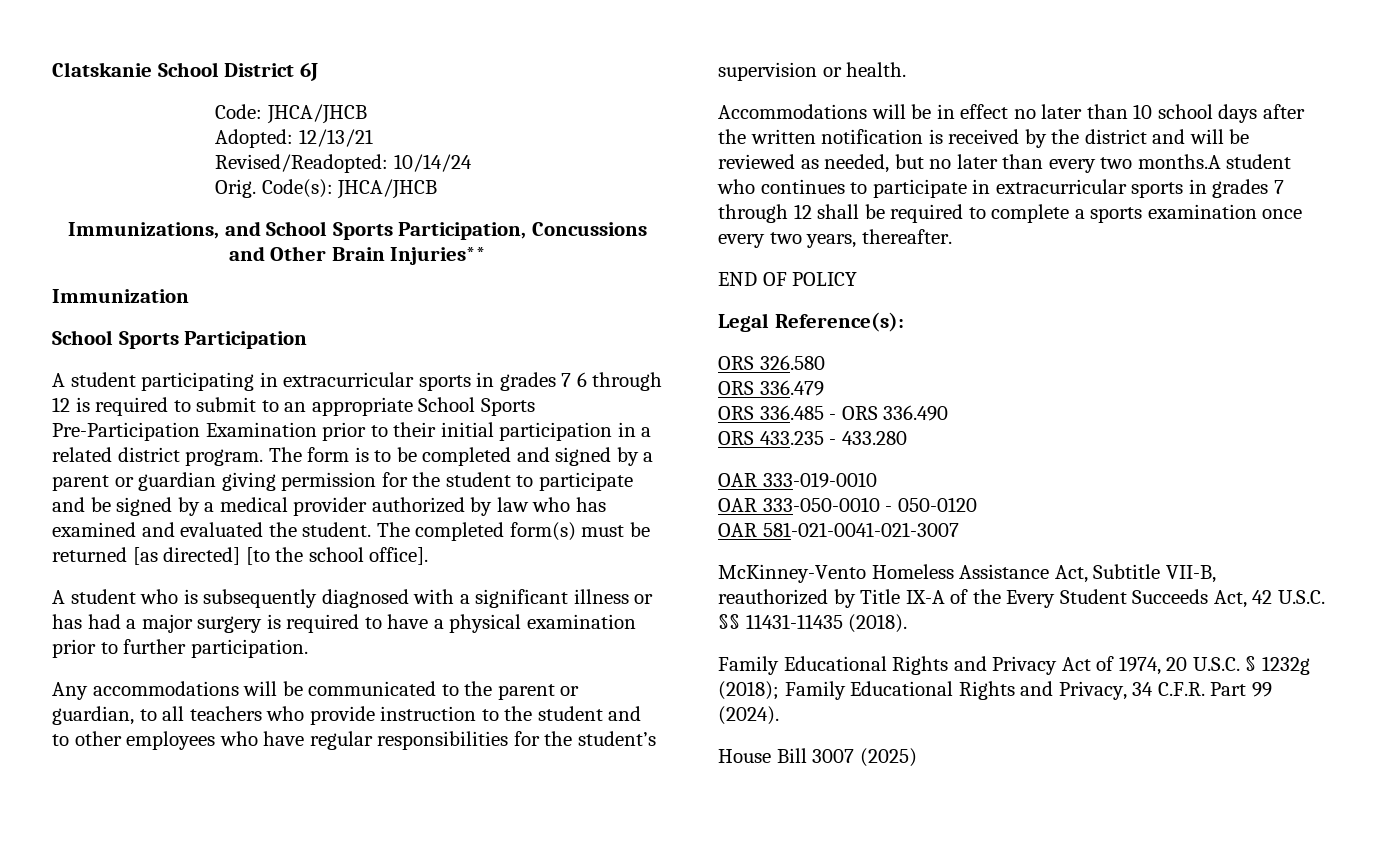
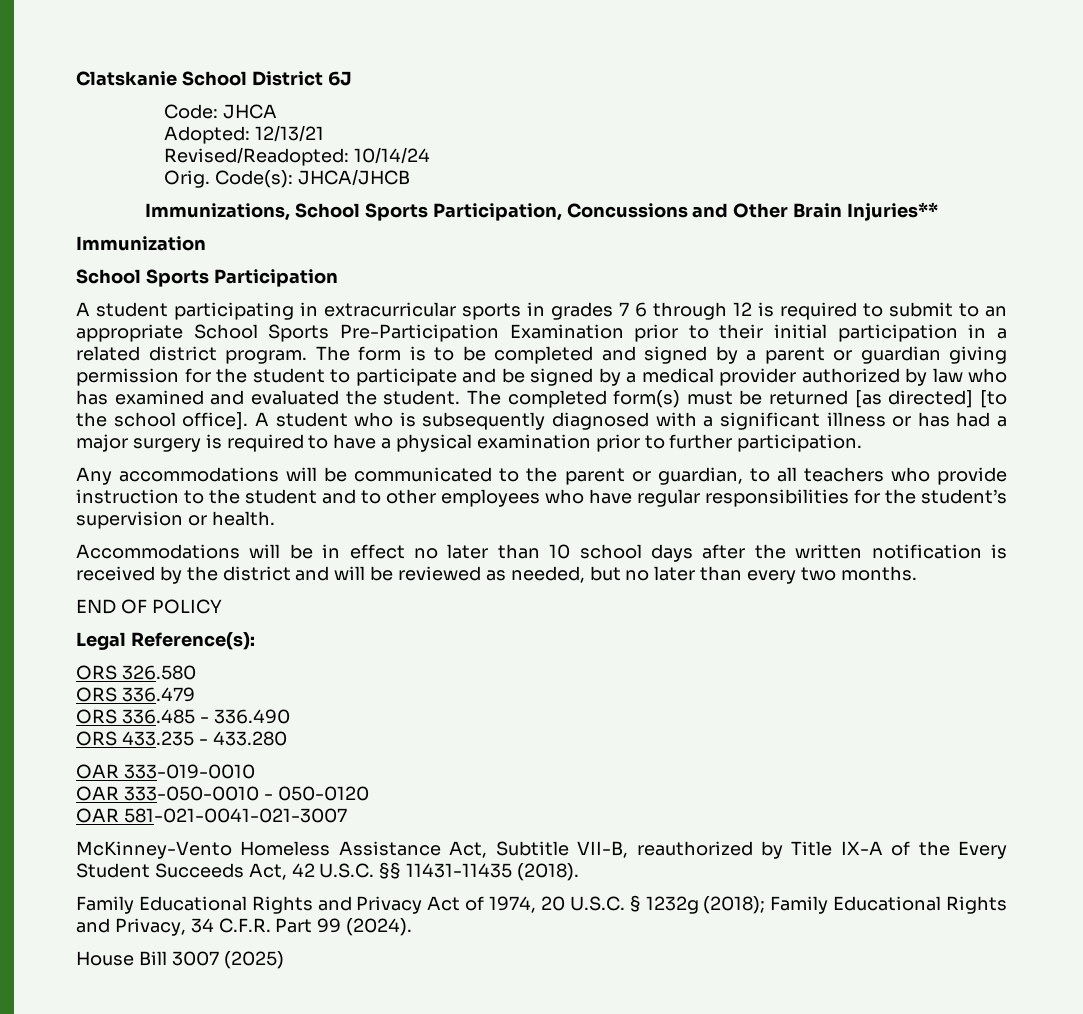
- Code: JHCA/JHCB
+ Code: JHCA
- Immunizations, and School Sports Participation, Concussions and Other Brain Injuries**
+ Immunizations, School Sports Participation, Concussions and Other Brain Injuries**
- The completed form(s) must be returned [as directed] [to the school office].
- A student who is subsequently diagnosed with a significant illness or has had a major surgery is required to have a physical examination prior to further participation.
+ The completed form(s) must be returned [as directed] [to the school office]. A student who is subsequently diagnosed with a significant illness or has had a major surgery is required to have a physical examination prior to further participation.
- Accommodations will be in effect no later than 10 school days after the written notification is received by the district and will be reviewed as needed, but no later than every two months.A student who continues to participate in extracurricular sports in grades 7 through 12 shall be required to complete a sports examination once every two years, thereafter.
+ Accommodations will be in effect no later than 10 school days after the written notification is received by the district and will be reviewed as needed, but no later than every two months.
- ORS 336.485 - ORS 336.490
+ ORS 336.485 - 336.490

